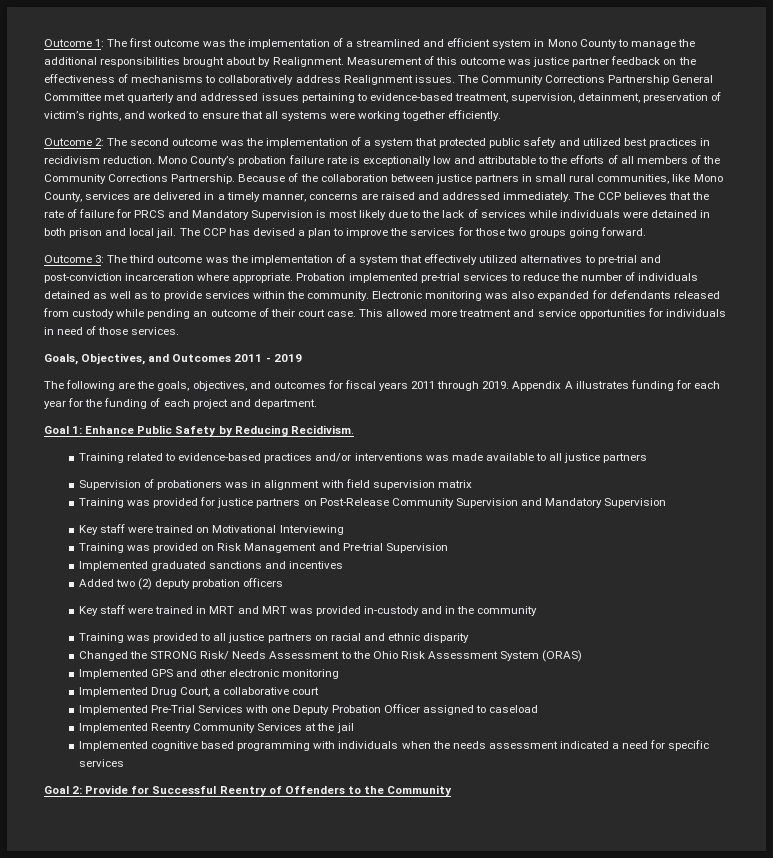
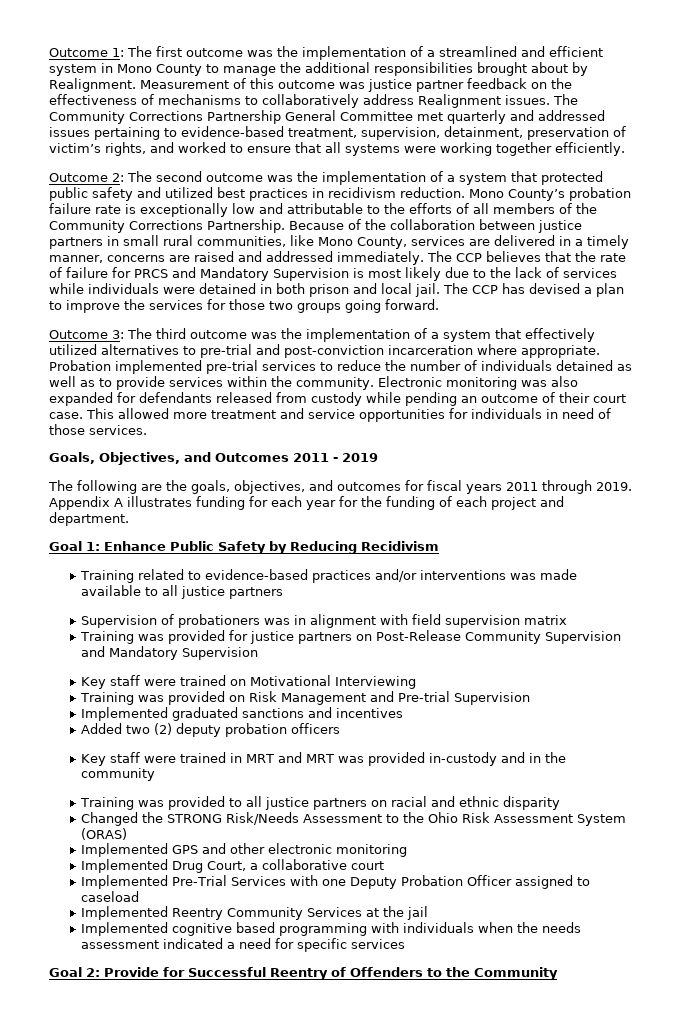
- Goal 1: Enhance Public Safety by Reducing Recidivism.
+ Goal 1: Enhance Public Safety by Reducing Recidivism
- Changed the STRONG Risk/ Needs Assessment to the Ohio Risk Assessment System (ORAS)
+ Changed the STRONG Risk/Needs Assessment to the Ohio Risk Assessment System (ORAS)

